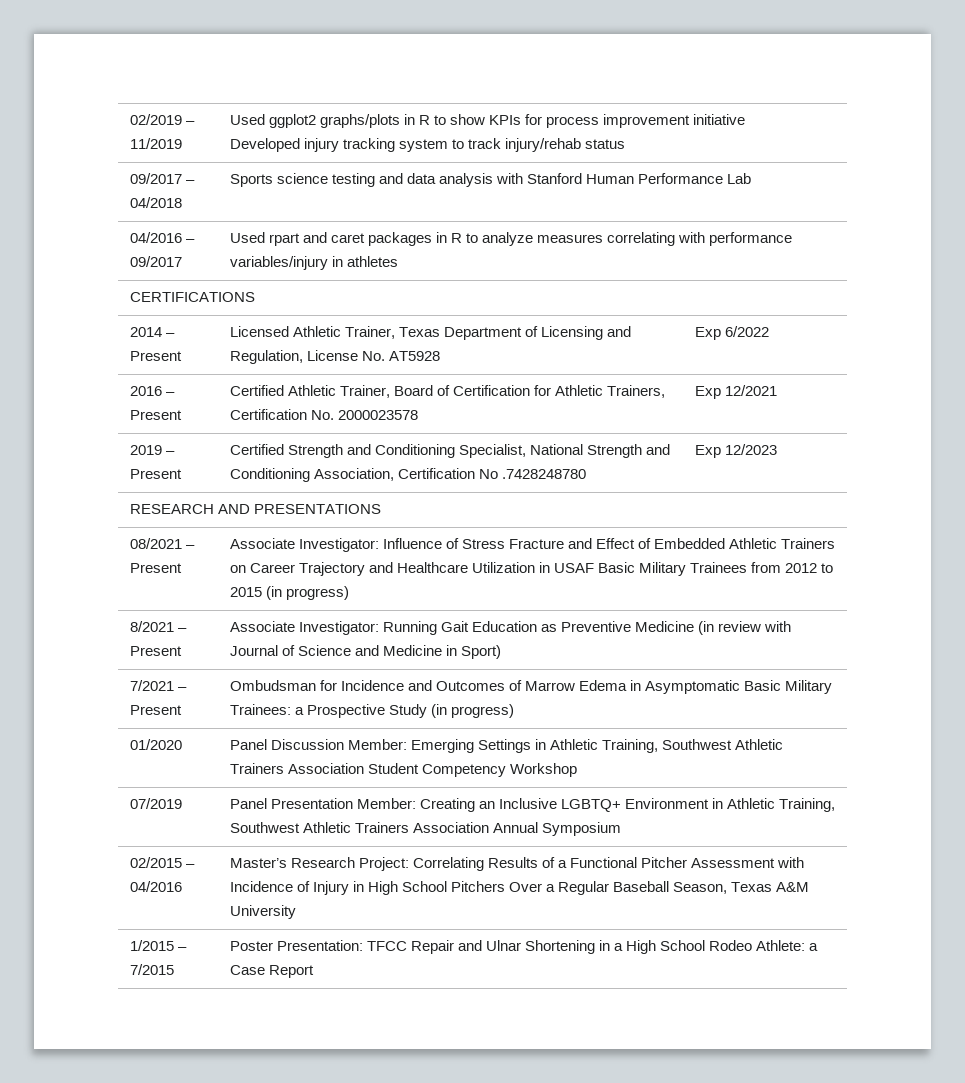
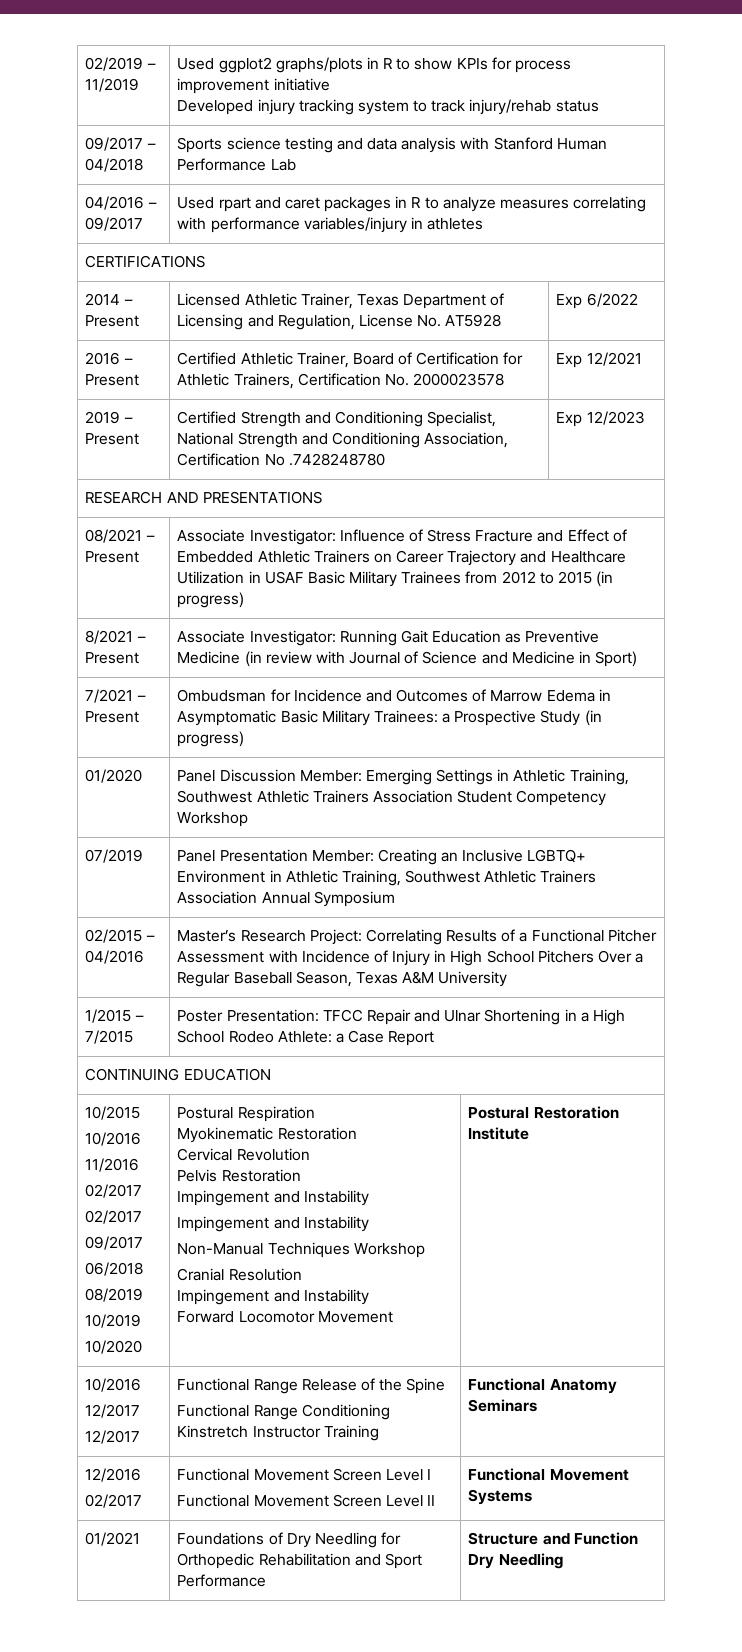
+ CONTINUING EDUCATION
+ 10/2015
+ 10/2016
+ 11/2016
+ 02/2017
+ 02/2017
+ 09/2017
+ 06/2018
+ 08/2019
+ 10/2019
+ 10/2020 | Postural Respiration
+ Myokinematic Restoration
+ Cervical Revolution
+ Pelvis Restoration
+ Impingement and Instability
+ Impingement and Instability
+ Non-Manual Techniques Workshop
+ Cranial Resolution
+ Impingement and Instability
+ Forward Locomotor Movement | Postural Restoration Institute
+ 10/2016
+ 12/2017
+ 12/2017 | Functional Range Release of the Spine
+ Functional Range Conditioning Kinstretch Instructor Training | Functional Anatomy Seminars
+ 12/2016
+ 02/2017 | Functional Movement Screen Level I
+ Functional Movement Screen Level II | Functional Movement Systems
+ 01/2021 | Foundations of Dry Needling for Orthopedic Rehabilitation and Sport Performance | Structure and Function Dry Needling

